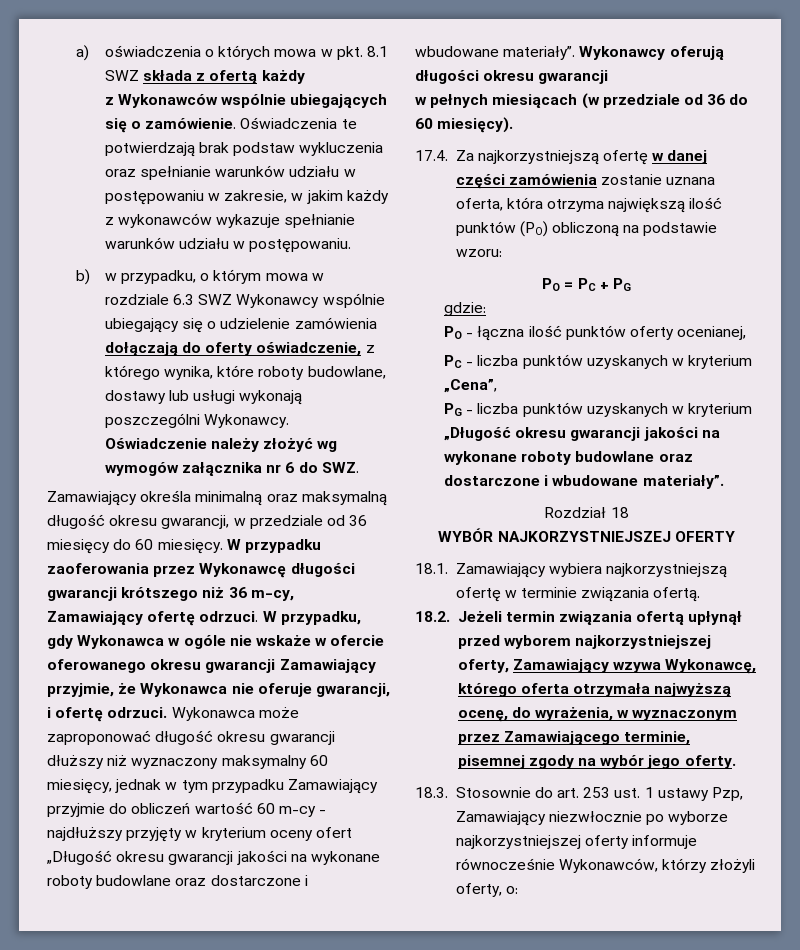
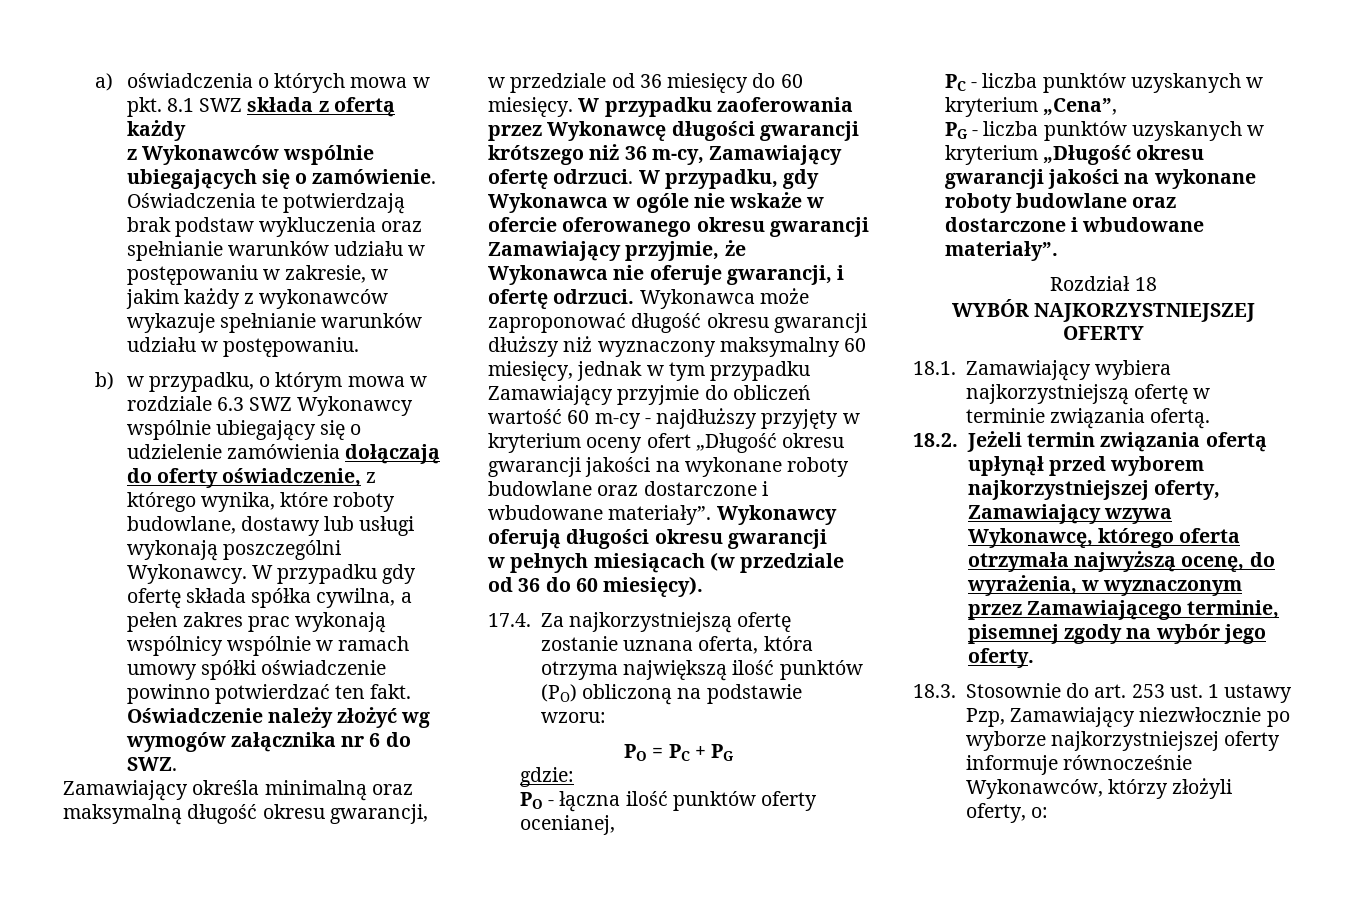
+ W przypadku gdy ofertę składa spółka cywilna, a pełen zakres prac wykonają wspólnicy wspólnie w ramach umowy spółki oświadczenie powinno potwierdzać ten fakt.
- 17.4. Za najkorzystniejszą ofertę w danej części zamówienia zostanie uznana oferta, która otrzyma największą ilość punktów (PO) obliczoną na podstawie wzoru:
+ 17.4. Za najkorzystniejszą ofertę zostanie uznana oferta, która otrzyma największą ilość punktów (PO) obliczoną na podstawie wzoru:

